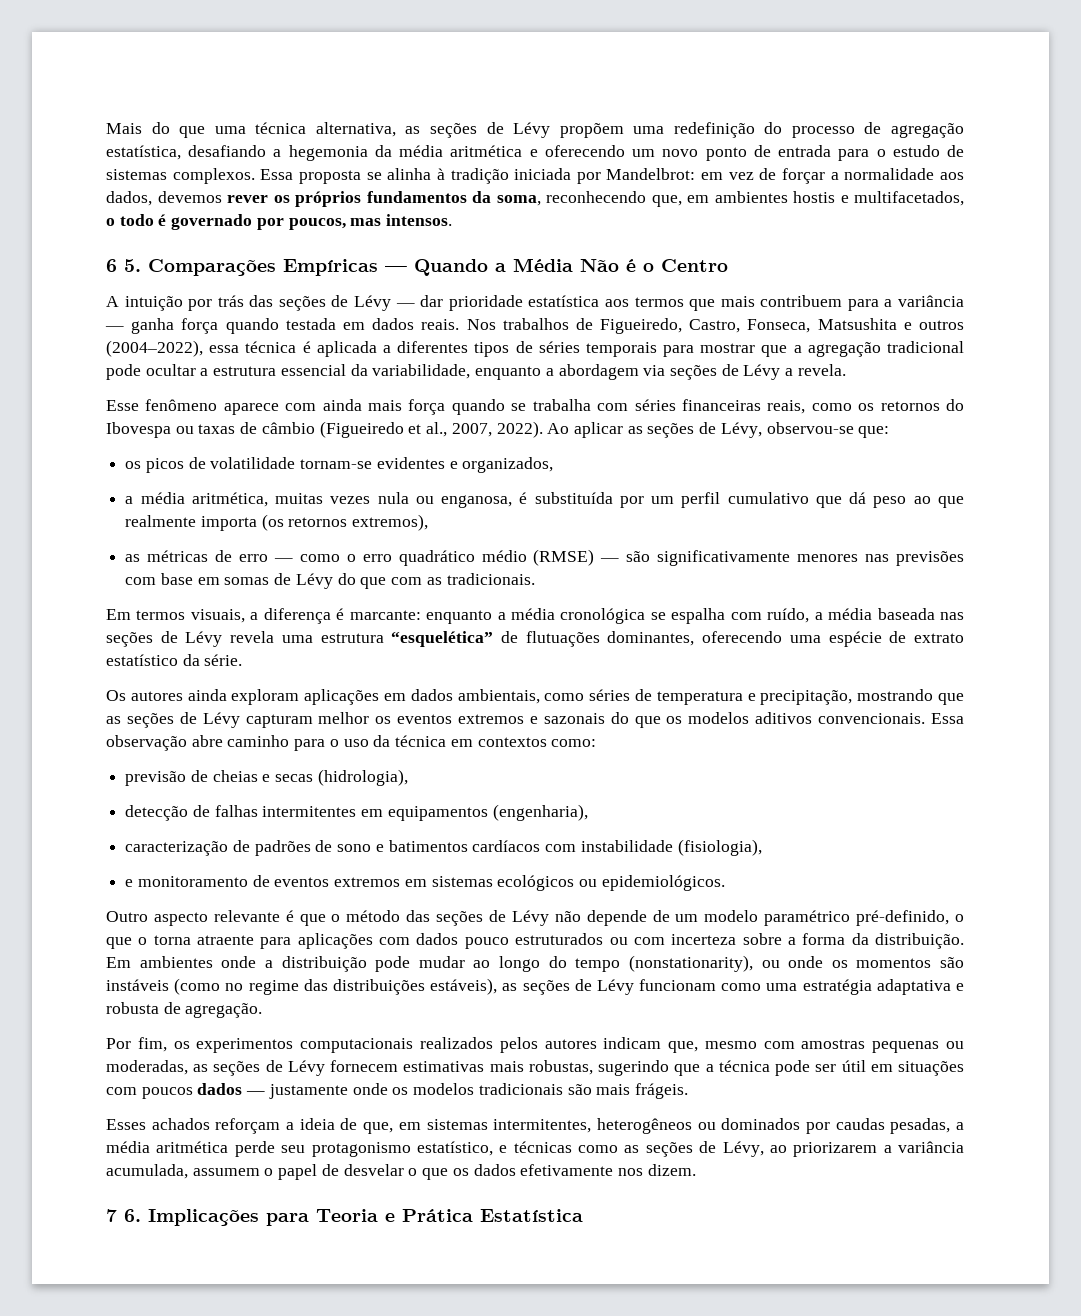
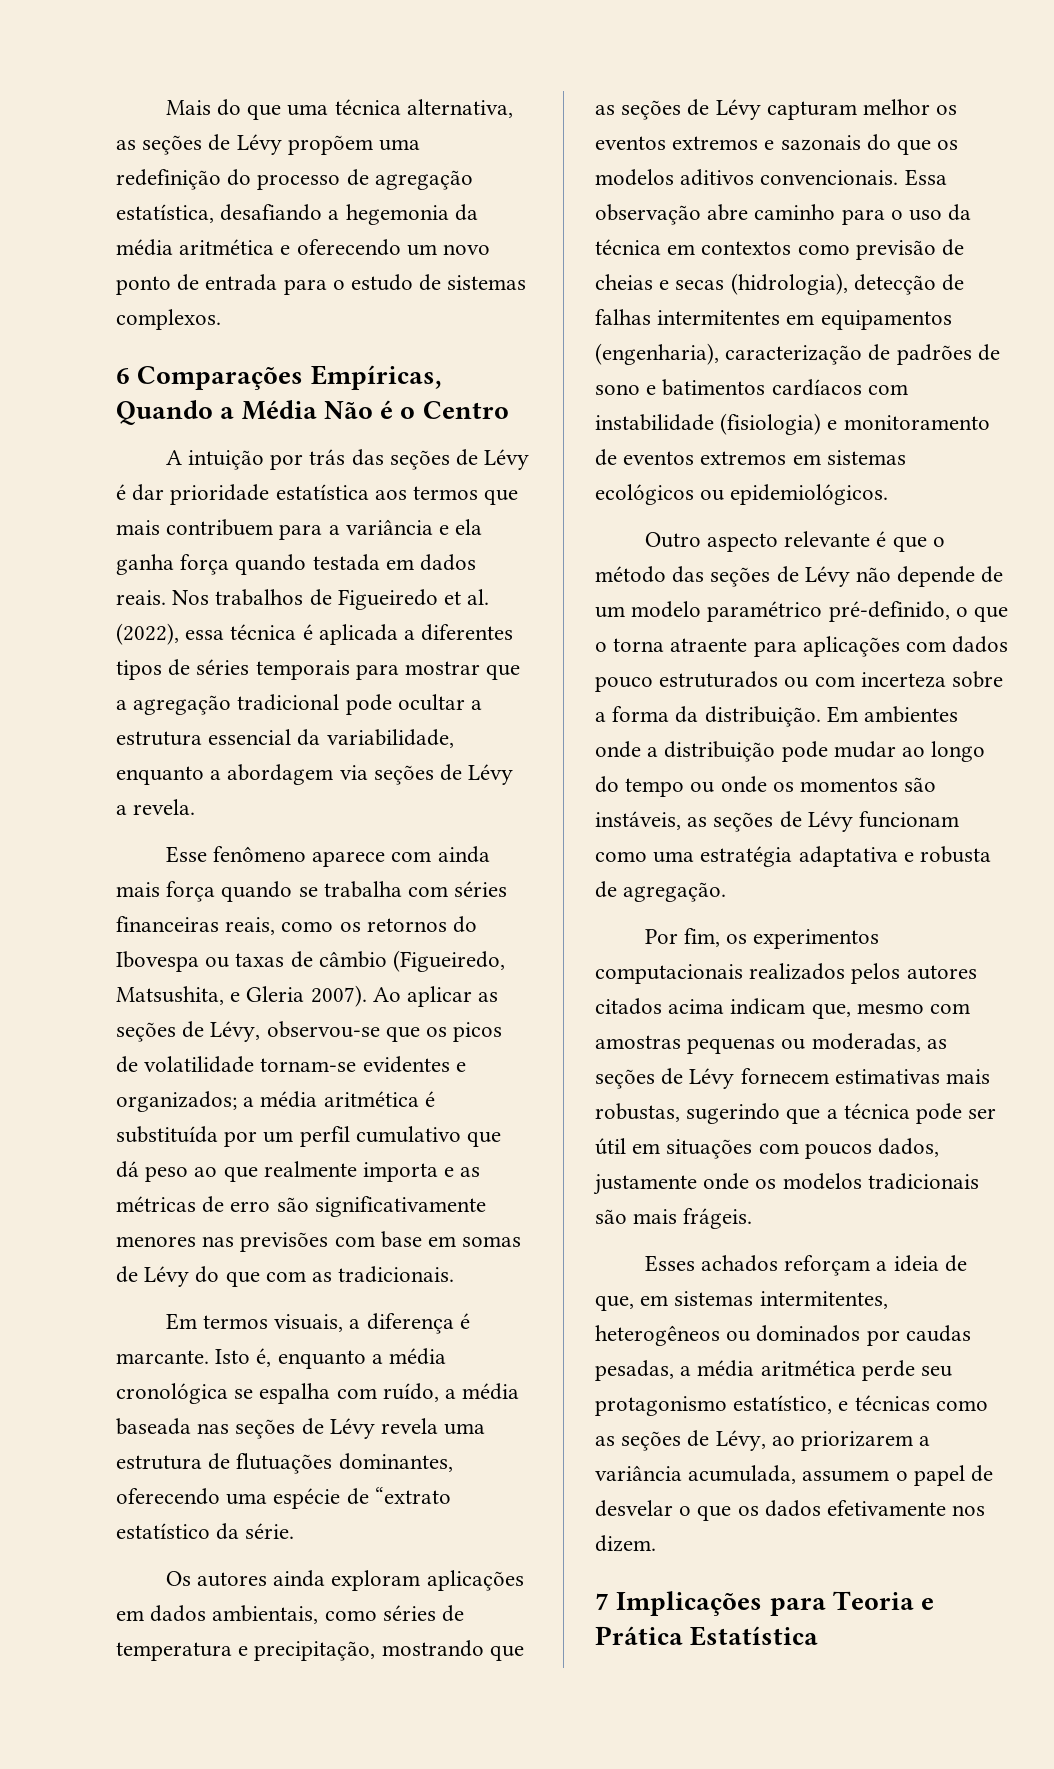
- Mais do que uma técnica alternativa, as seções de Lévy propõem uma redefinição do processo de agregação estatística, desafiando a hegemonia da média aritmética e oferecendo um novo ponto de entrada para o estudo de sistemas complexos. Essa proposta se alinha à tradição iniciada por Mandelbrot: em vez de forçar a normalidade aos dados, devemos rever os próprios fundamentos da soma, reconhecendo que, em ambientes hostis e multifacetados, o todo é governado por poucos, mas intensos.
- 6 5. Comparações Empíricas — Quando a Média Não é o Centro
+ Mais do que uma técnica alternativa, as seções de Lévy propõem uma redefinição do processo de agregação estatística, desafiando a hegemonia da média aritmética e oferecendo um novo ponto de entrada para o estudo de sistemas complexos.
+ 6 Comparações Empíricas, Quando a Média Não é o Centro
- A intuição por trás das seções de Lévy — dar prioridade estatística aos termos que mais contribuem para a variância — ganha força quando testada em dados reais.
+ A intuição por trás das seções de Lévy é dar prioridade estatística aos termos que mais contribuem para a variância e ela ganha força quando testada em dados reais.
- Nos trabalhos de Figueiredo, Castro, Fonseca, Matsushita e outros (2004–2022), essa técnica é aplicada a diferentes tipos de séries temporais para mostrar que a agregação tradicional pode ocultar a estrutura essencial da variabilidade, enquanto a abordagem via seções de Lévy a revela.
+ Nos trabalhos de Figueiredo et al. (2022), essa técnica é aplicada a diferentes tipos de séries temporais para mostrar que a agregação tradicional pode ocultar a estrutura essencial da variabilidade, enquanto a abordagem via seções de Lévy a revela.
- Esse fenômeno aparece com ainda mais força quando se trabalha com séries financeiras reais, como os retornos do Ibovespa ou taxas de câmbio (Figueiredo et al., 2007, 2022).
+ Esse fenômeno aparece com ainda mais força quando se trabalha com séries financeiras reais, como os retornos do Ibovespa ou taxas de câmbio (Figueiredo, Matsushita, e Gleria 2007).
- Ao aplicar as seções de Lévy, observou-se que:
- os picos de volatilidade tornam-se evidentes e organizados,
- a média aritmética, muitas vezes nula ou enganosa, é substituída por um perfil cumulativo que dá peso ao que realmente importa (os retornos extremos),
- as métricas de erro — como o erro quadrático médio (RMSE) — são significativamente menores nas previsões com base em somas de Lévy do que com as tradicionais.
+ Ao aplicar as seções de Lévy, observou-se que os picos de volatilidade tornam-se evidentes e organizados; a média aritmética é substituída por um perfil cumulativo que dá peso ao que realmente importa e as métricas de erro são significativamente menores nas previsões com base em somas de Lévy do que com as tradicionais.
- Em termos visuais, a diferença é marcante: enquanto a média cronológica se espalha com ruído, a média baseada nas seções de Lévy revela uma estrutura “esquelética” de flutuações dominantes, oferecendo uma espécie de extrato estatístico da série.
+ Em termos visuais, a diferença é marcante. Isto é, enquanto a média cronológica se espalha com ruído, a média baseada nas seções de Lévy revela uma estrutura de flutuações dominantes, oferecendo uma espécie de “extrato estatístico da série.
- Essa observação abre caminho para o uso da técnica em contextos como:
- previsão de cheias e secas (hidrologia),
- detecção de falhas intermitentes em equipamentos (engenharia),
- caracterização de padrões de sono e batimentos cardíacos com instabilidade (fisiologia),
- e monitoramento de eventos extremos em sistemas ecológicos ou epidemiológicos.
+ Essa observação abre caminho para o uso da técnica em contextos como previsão de cheias e secas (hidrologia), detecção de falhas intermitentes em equipamentos (engenharia), caracterização de padrões de sono e batimentos cardíacos com instabilidade (fisiologia) e monitoramento de eventos extremos em sistemas ecológicos ou epidemiológicos.
- Em ambientes onde a distribuição pode mudar ao longo do tempo (nonstationarity), ou onde os momentos são instáveis (como no regime das distribuições estáveis), as seções de Lévy funcionam como uma estratégia adaptativa e robusta de agregação.
+ Em ambientes onde a distribuição pode mudar ao longo do tempo ou onde os momentos são instáveis, as seções de Lévy funcionam como uma estratégia adaptativa e robusta de agregação.
- Por fim, os experimentos computacionais realizados pelos autores indicam que, mesmo com amostras pequenas ou moderadas, as seções de Lévy fornecem estimativas mais robustas, sugerindo que a técnica pode ser útil em situações com poucos dados — justamente onde os modelos tradicionais são mais frágeis.
+ Por fim, os experimentos computacionais realizados pelos autores citados acima indicam que, mesmo com amostras pequenas ou moderadas, as seções de Lévy fornecem estimativas mais robustas, sugerindo que a técnica pode ser útil em situações com poucos dados, justamente onde os modelos tradicionais são mais frágeis.
- 7 6. Implicações para Teoria e Prática Estatística
+ 7 Implicações para Teoria e Prática Estatística

